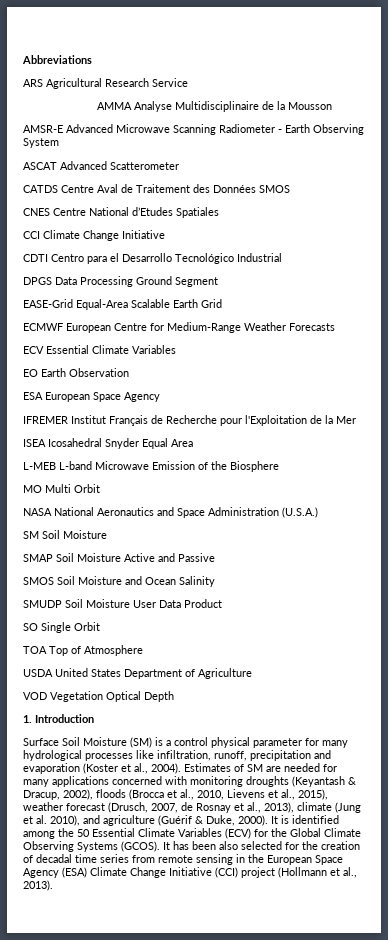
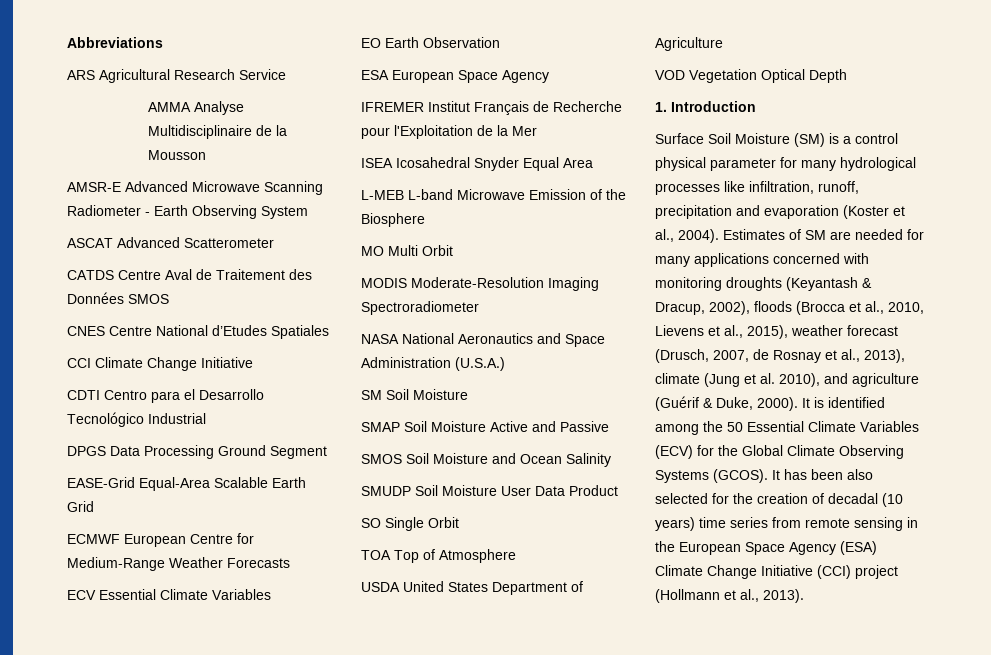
+ MODIS Moderate-Resolution Imaging Spectroradiometer
- It has been also selected for the creation of decadal time series from remote sensing in the European Space Agency (ESA) Climate Change Initiative (CCI) project (Hollmann et al., 2013).
+ It has been also selected for the creation of decadal (10 years) time series from remote sensing in the European Space Agency (ESA) Climate Change Initiative (CCI) project (Hollmann et al., 2013).

